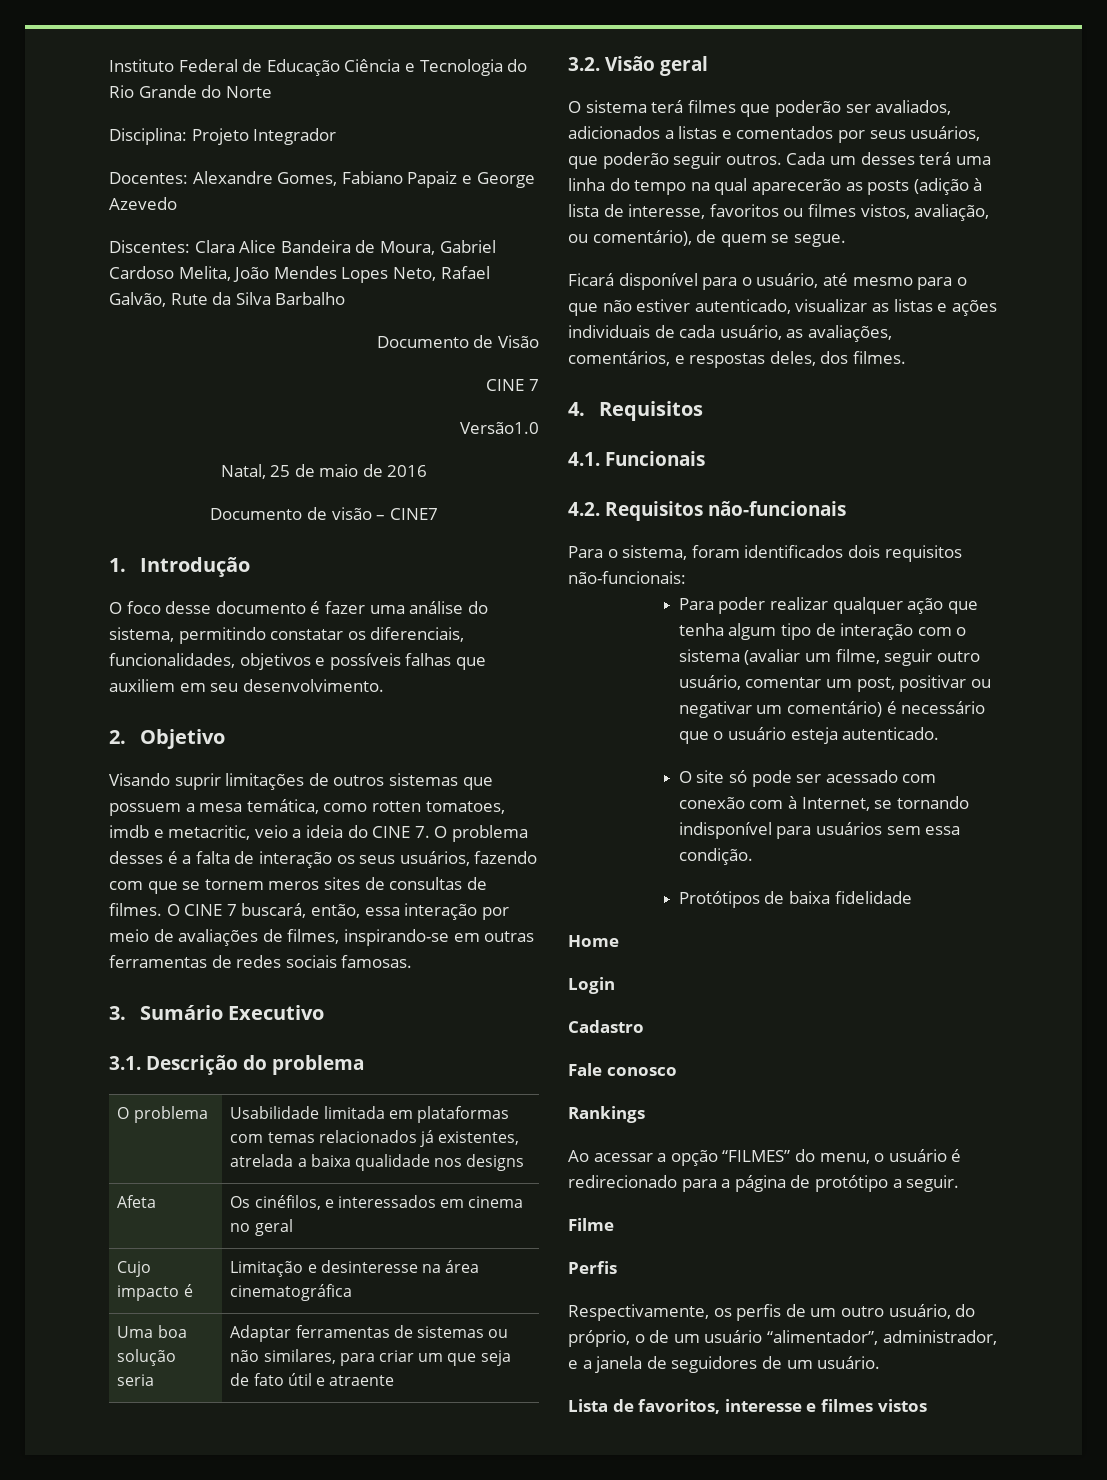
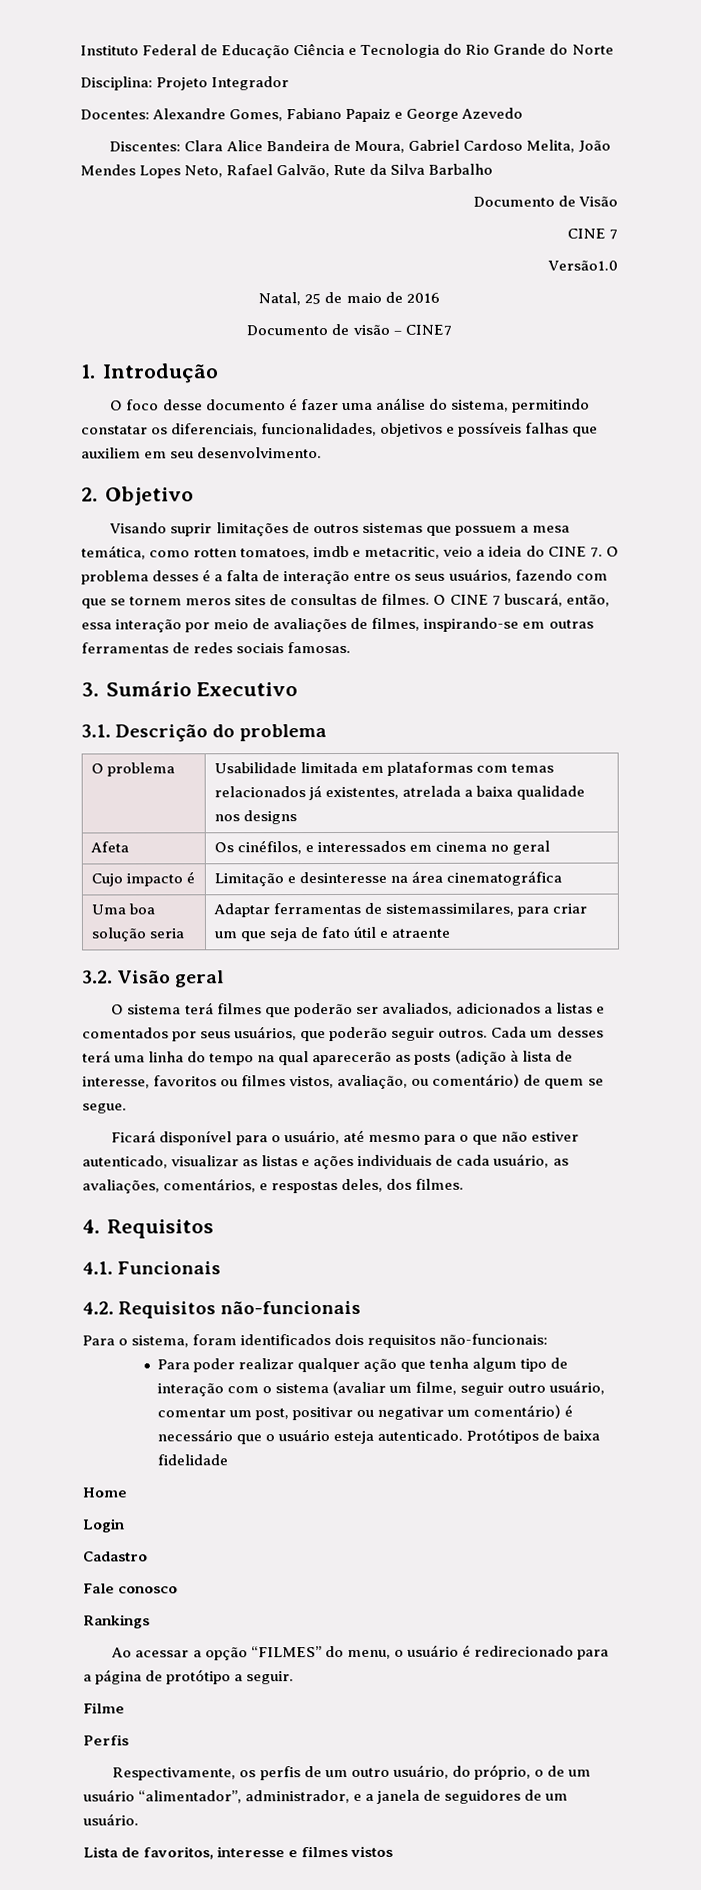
- Visando suprir limitações de outros sistemas que possuem a mesa temática, como rotten tomatoes, imdb e metacritic, veio a ideia do CINE 7. O problema desses é a falta de interação os seus usuários, fazendo com que se tornem meros sites de consultas de filmes.
+ Visando suprir limitações de outros sistemas que possuem a mesa temática, como rotten tomatoes, imdb e metacritic, veio a ideia do CINE 7. O problema desses é a falta de interação entre os seus usuários, fazendo com que se tornem meros sites de consultas de filmes.
- Uma boa solução seria | Adaptar ferramentas de sistemas ou não similares, para criar um que seja de fato útil e atraente
+ Uma boa solução seria | Adaptar ferramentas de sistemassimilares, para criar um que seja de fato útil e atraente
- Cada um desses terá uma linha do tempo na qual aparecerão as posts (adição à lista de interesse, favoritos ou filmes vistos, avaliação, ou comentário), de quem se segue.
+ Cada um desses terá uma linha do tempo na qual aparecerão as posts (adição à lista de interesse, favoritos ou filmes vistos, avaliação, ou comentário) de quem se segue.
- Para poder realizar qualquer ação que tenha algum tipo de interação com o sistema (avaliar um filme, seguir outro usuário, comentar um post, positivar ou negativar um comentário) é necessário que o usuário esteja autenticado.
- O site só pode ser acessado com conexão com à Internet, se tornando indisponível para usuários sem essa condição.
- Protótipos de baixa fidelidade
+ Para poder realizar qualquer ação que tenha algum tipo de interação com o sistema (avaliar um filme, seguir outro usuário, comentar um post, positivar ou negativar um comentário) é necessário que o usuário esteja autenticado. Protótipos de baixa fidelidade

